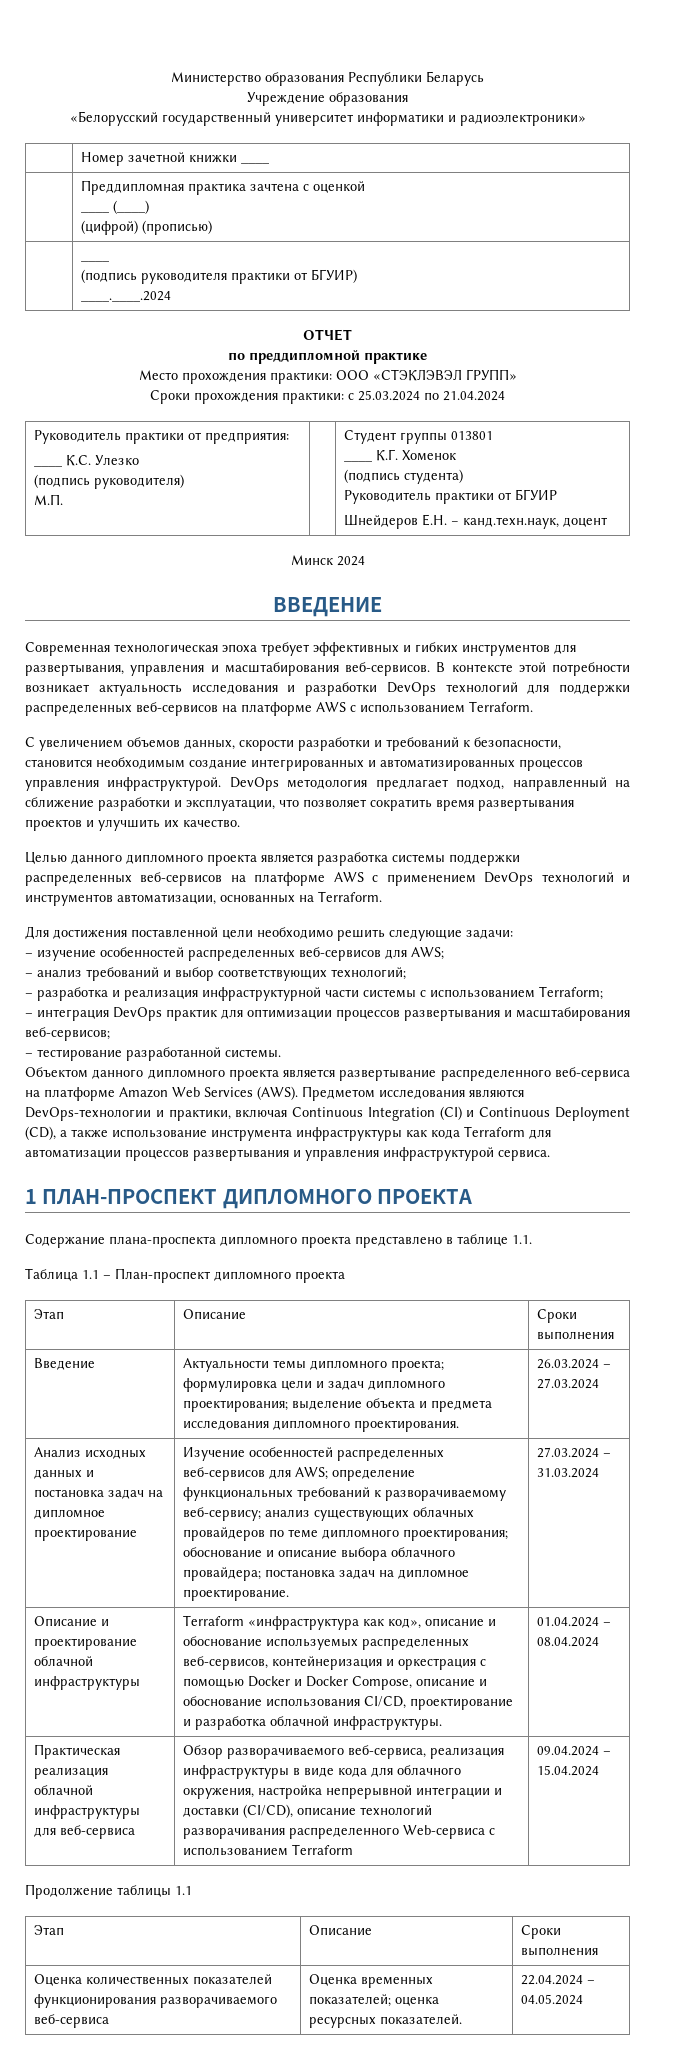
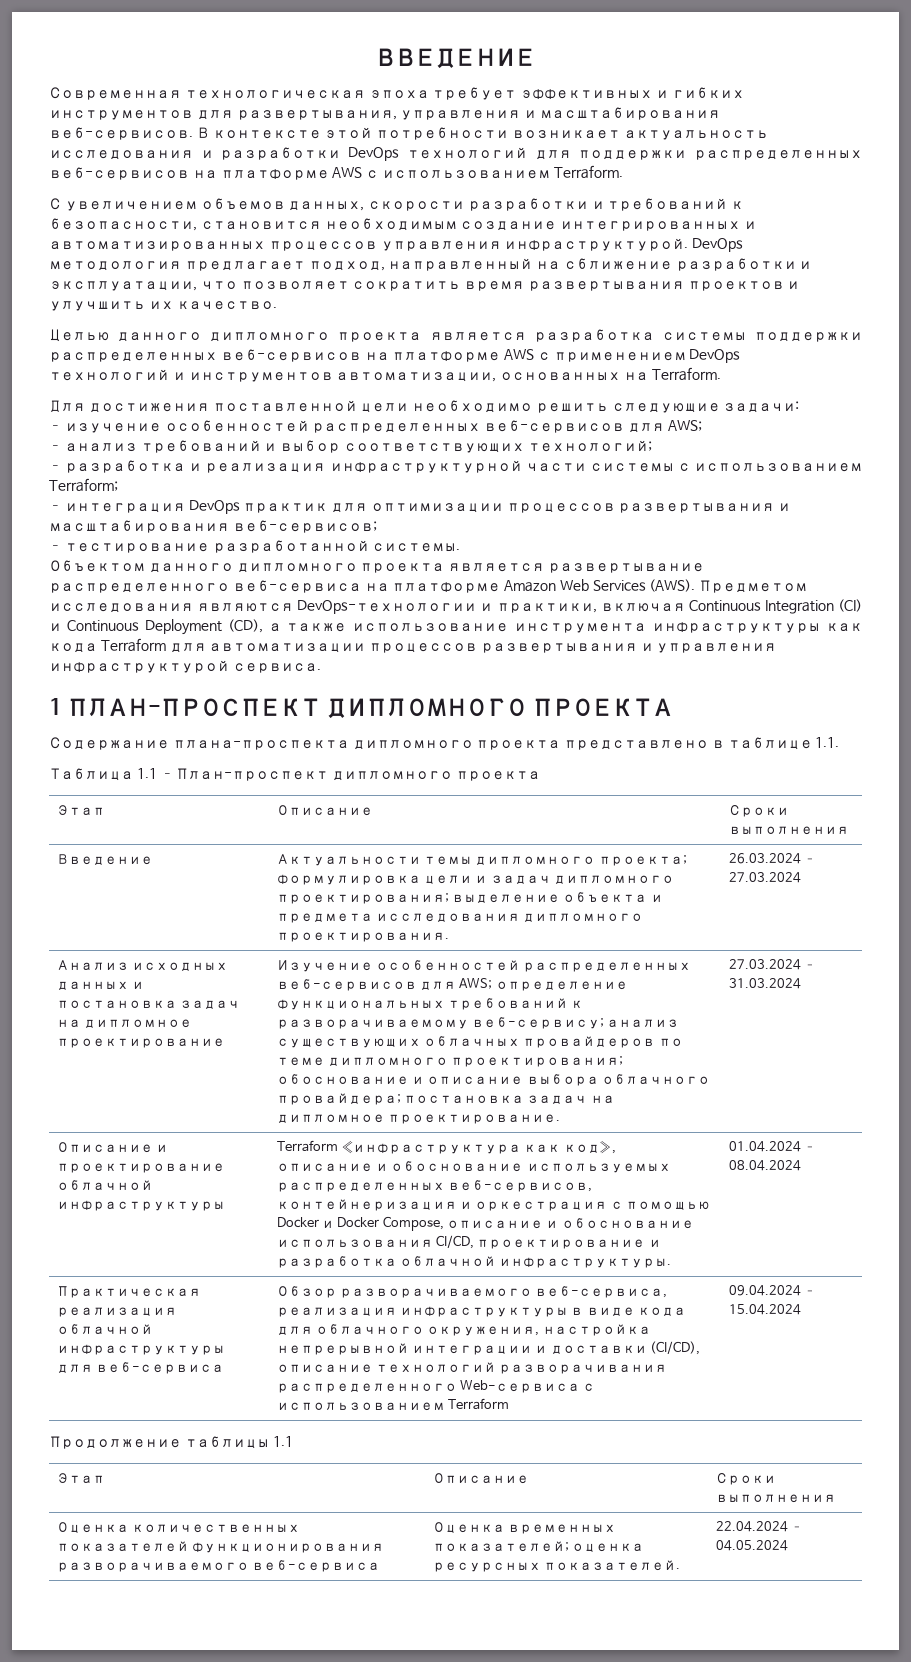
- Министерство образования Республики Беларусь
- Учреждение образования
- «Белорусский государственный университет информатики и радиоэлектроники»
- | Номер зачетной книжки ____
- | Преддипломная практика зачтена с оценкой
- ____ (____)
- (цифрой) (прописью)
- | ____
- (подпись руководителя практики от БГУИР)
- ____.____.2024
- ОТЧЕТ
- по преддипломной практике
- Место прохождения практики: ООО «СТЭКЛЭВЭЛ ГРУПП»
- Сроки прохождения практики: с 25.03.2024 по 21.04.2024
- Руководитель практики от предприятия:
- ____ К.С. Улезко
- (подпись руководителя)
- М.П. | | Студент группы 013801
- ____ К.Г. Хоменок
- (подпись студента)
- Руководитель практики от БГУИР
- Шнейдеров Е.Н. − канд.техн.наук, доцент
- Минск 2024

